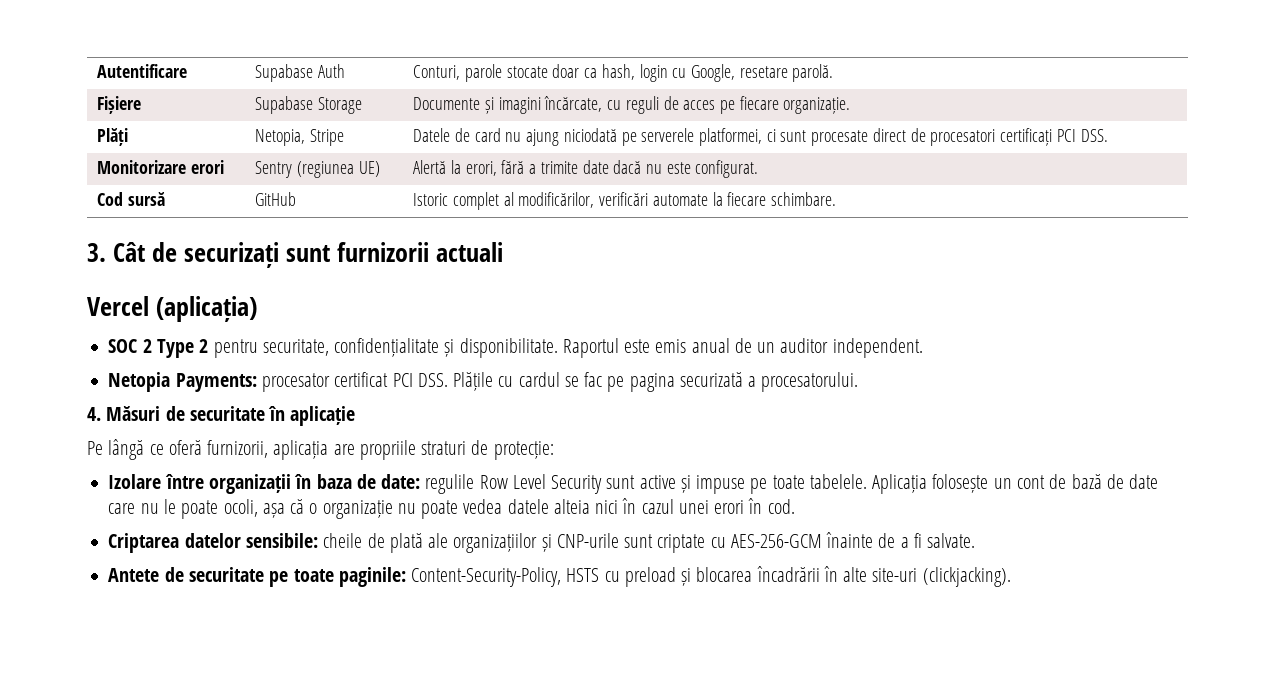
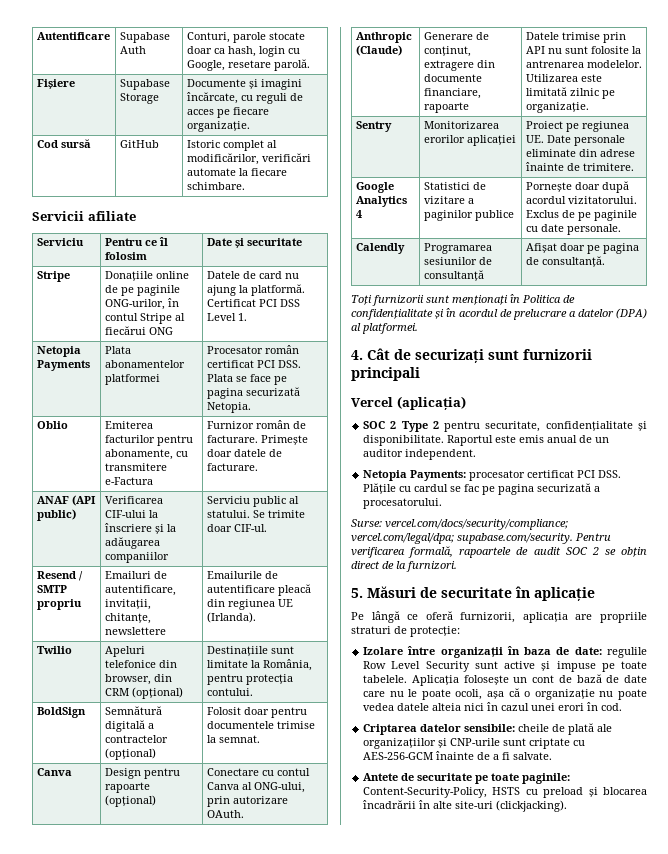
- Plăți | Netopia, Stripe | Datele de card nu ajung niciodată pe serverele platformei, ci sunt procesate direct de procesatori certificați PCI DSS.
- Monitorizare erori | Sentry (regiunea UE) | Alertă la erori, fără a trimite date dacă nu este configurat.
- 3. Cât de securizați sunt furnizorii actuali
+ Servicii afiliate
+ Serviciu | Pentru ce îl folosim | Date și securitate
+ Stripe | Donațiile online de pe paginile ONG-urilor, în contul Stripe al fiecărui ONG | Datele de card nu ajung la platformă. Certificat PCI DSS Level 1.
+ Netopia Payments | Plata abonamentelor platformei | Procesator român certificat PCI DSS. Plata se face pe pagina securizată Netopia.
+ Oblio | Emiterea facturilor pentru abonamente, cu transmitere e-Factura | Furnizor român de facturare. Primește doar datele de facturare.
+ ANAF (API public) | Verificarea CIF-ului la înscriere și la adăugarea companiilor | Serviciu public al statului. Se trimite doar CIF-ul.
+ Resend / SMTP propriu | Emailuri de autentificare, invitații, chitanțe, newslettere | Emailurile de autentificare pleacă din regiunea UE (Irlanda).
+ Twilio | Apeluri telefonice din browser, din CRM (opțional) | Destinațiile sunt limitate la România, pentru protecția contului.
+ BoldSign | Semnătură digitală a contractelor (opțional) | Folosit doar pentru documentele trimise la semnat.
+ Canva | Design pentru rapoarte (opțional) | Conectare cu contul Canva al ONG-ului, prin autorizare OAuth.
+ Anthropic (Claude) | Generare de conținut, extragere din documente financiare, rapoarte | Datele trimise prin API nu sunt folosite la antrenarea modelelor. Utilizarea este limitată zilnic pe organizație.
+ Sentry | Monitorizarea erorilor aplicației | Proiect pe regiunea UE. Date personale eliminate din adrese înainte de trimitere.
+ Google Analytics 4 | Statistici de vizitare a paginilor publice | Pornește doar după acordul vizitatorului. Exclus de pe paginile cu date personale.
+ Calendly | Programarea sesiunilor de consultanță | Afișat doar pe pagina de consultanță.
+ Toți furnizorii sunt menționați în Politica de confidențialitate și în acordul de prelucrare a datelor (DPA) al platformei.
+ 4. Cât de securizați sunt furnizorii principali
- 4. Măsuri de securitate în aplicație
+ Surse: vercel.com/docs/security/compliance; vercel.com/legal/dpa; supabase.com/security. Pentru verificarea formală, rapoartele de audit SOC 2 se obțin direct de la furnizori.
+ 5. Măsuri de securitate în aplicație

